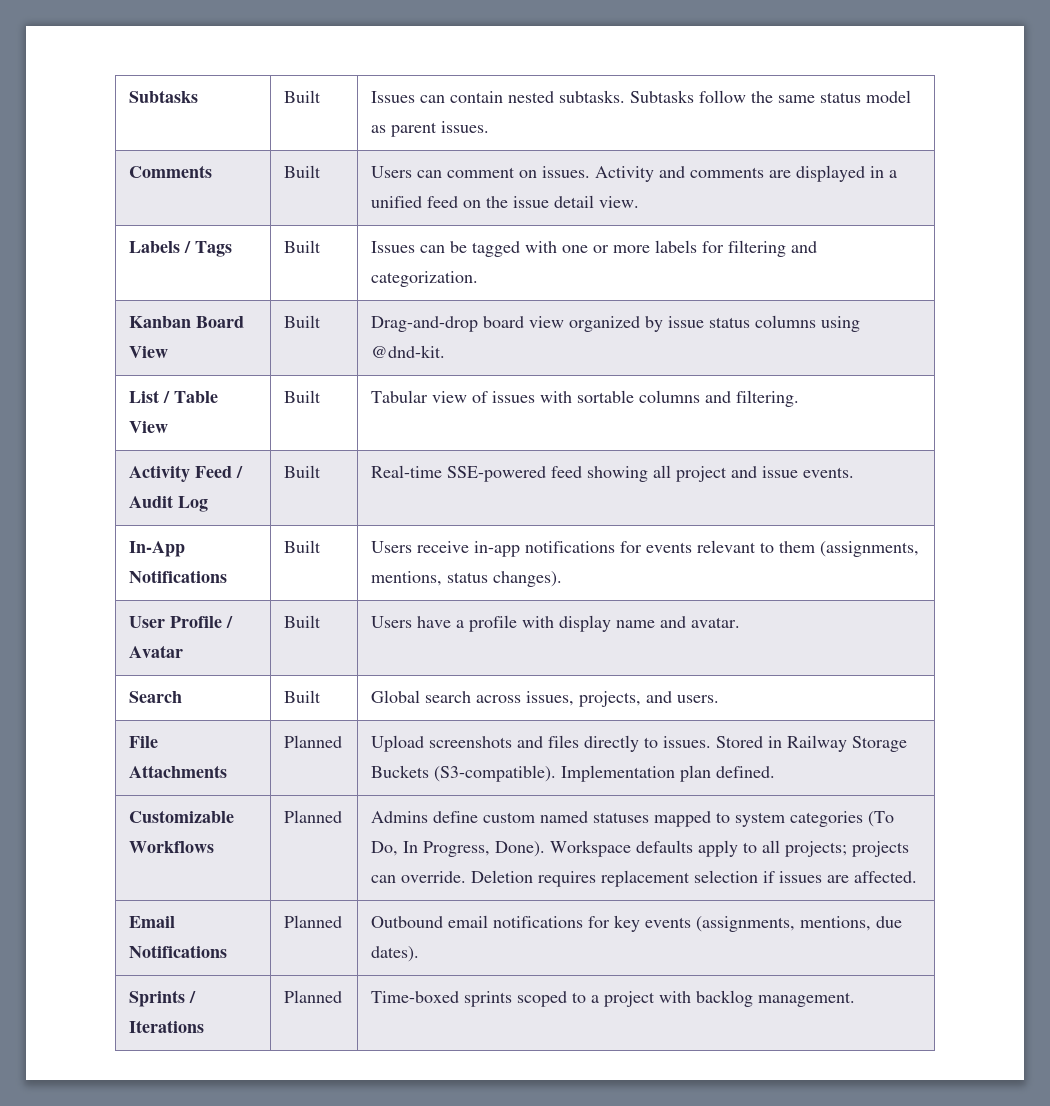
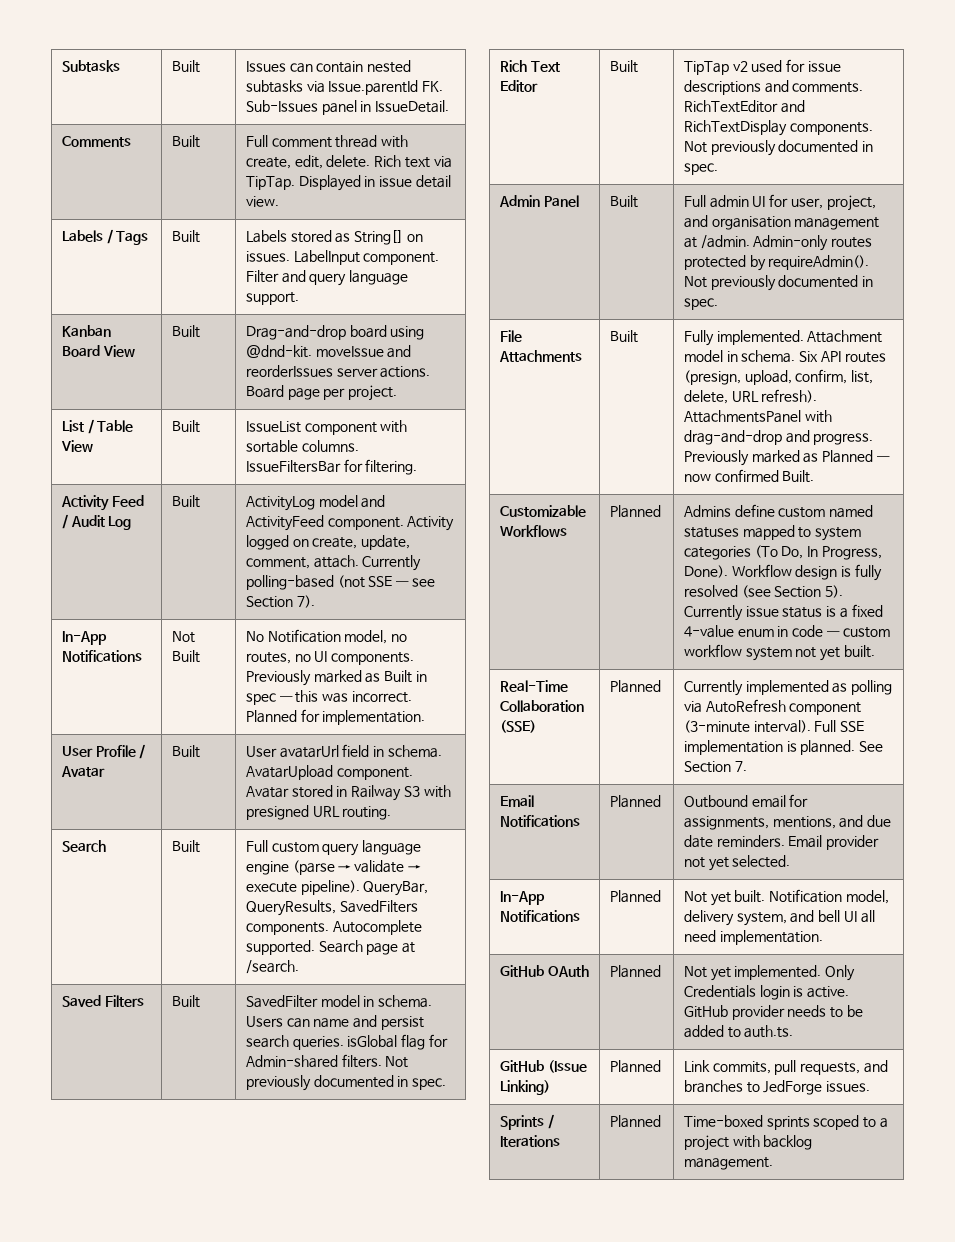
- Subtasks | Built | Issues can contain nested subtasks. Subtasks follow the same status model as parent issues.
- Comments | Built | Users can comment on issues. Activity and comments are displayed in a unified feed on the issue detail view.
+ Subtasks | Built | Issues can contain nested subtasks via Issue.parentId FK. Sub-Issues panel in IssueDetail.
+ Comments | Built | Full comment thread with create, edit, delete. Rich text via TipTap. Displayed in issue detail view.
- Labels / Tags | Built | Issues can be tagged with one or more labels for filtering and categorization.
+ Labels / Tags | Built | Labels stored as String[] on issues. LabelInput component. Filter and query language support.
- Kanban Board View | Built | Drag-and-drop board view organized by issue status columns using @dnd-kit.
+ Kanban Board View | Built | Drag-and-drop board using @dnd-kit. moveIssue and reorderIssues server actions. Board page per project.
- List / Table View | Built | Tabular view of issues with sortable columns and filtering.
+ List / Table View | Built | IssueList component with sortable columns. IssueFiltersBar for filtering.
- Activity Feed / Audit Log | Built | Real-time SSE-powered feed showing all project and issue events.
- In-App Notifications | Built | Users receive in-app notifications for events relevant to them (assignments, mentions, status changes).
+ Activity Feed / Audit Log | Built | ActivityLog model and ActivityFeed component. Activity logged on create, update, comment, attach. Currently polling-based (not SSE — see Section 7).
+ In-App Notifications | Not Built | No Notification model, no routes, no UI components. Previously marked as Built in spec — this was incorrect. Planned for implementation.
- User Profile / Avatar | Built | Users have a profile with display name and avatar.
- Search | Built | Global search across issues, projects, and users.
- File Attachments | Planned | Upload screenshots and files directly to issues. Stored in Railway Storage Buckets (S3-compatible). Implementation plan defined.
+ User Profile / Avatar | Built | User avatarUrl field in schema. AvatarUpload component. Avatar stored in Railway S3 with presigned URL routing.
+ Search | Built | Full custom query language engine (parse → validate → execute pipeline). QueryBar, QueryResults, SavedFilters components. Autocomplete supported. Search page at /search.
+ Saved Filters | Built | SavedFilter model in schema. Users can name and persist search queries. isGlobal flag for Admin-shared filters. Not previously documented in spec.
+ Rich Text Editor | Built | TipTap v2 used for issue descriptions and comments. RichTextEditor and RichTextDisplay components. Not previously documented in spec.
+ Admin Panel | Built | Full admin UI for user, project, and organisation management at /admin. Admin-only routes protected by requireAdmin(). Not previously documented in spec.
+ File Attachments | Built | Fully implemented. Attachment model in schema. Six API routes (presign, upload, confirm, list, delete, URL refresh). AttachmentsPanel with drag-and-drop and progress. Previously marked as Planned — now confirmed Built.
- Workspace defaults apply to all projects; projects can override. Deletion requires replacement selection if issues are affected.
+ Workflow design is fully resolved (see Section 5). Currently issue status is a fixed 4-value enum in code — custom workflow system not yet built.
+ Real-Time Collaboration (SSE) | Planned | Currently implemented as polling via AutoRefresh component (3-minute interval). Full SSE implementation is planned. See Section 7.
- Email Notifications | Planned | Outbound email notifications for key events (assignments, mentions, due dates).
+ Email Notifications | Planned | Outbound email for assignments, mentions, and due date reminders. Email provider not yet selected.
+ In-App Notifications | Planned | Not yet built. Notification model, delivery system, and bell UI all need implementation.
+ GitHub OAuth | Planned | Not yet implemented. Only Credentials login is active. GitHub provider needs to be added to auth.ts.
+ GitHub (Issue Linking) | Planned | Link commits, pull requests, and branches to JedForge issues.

